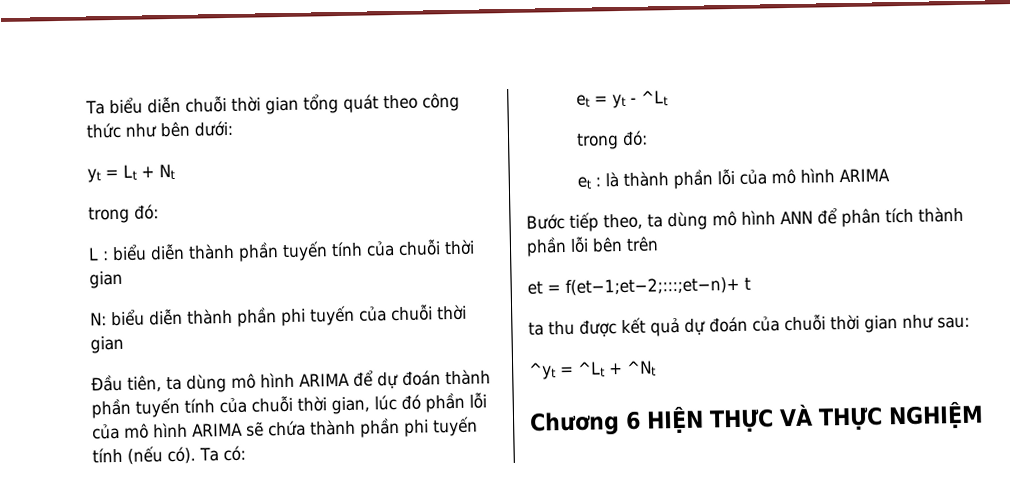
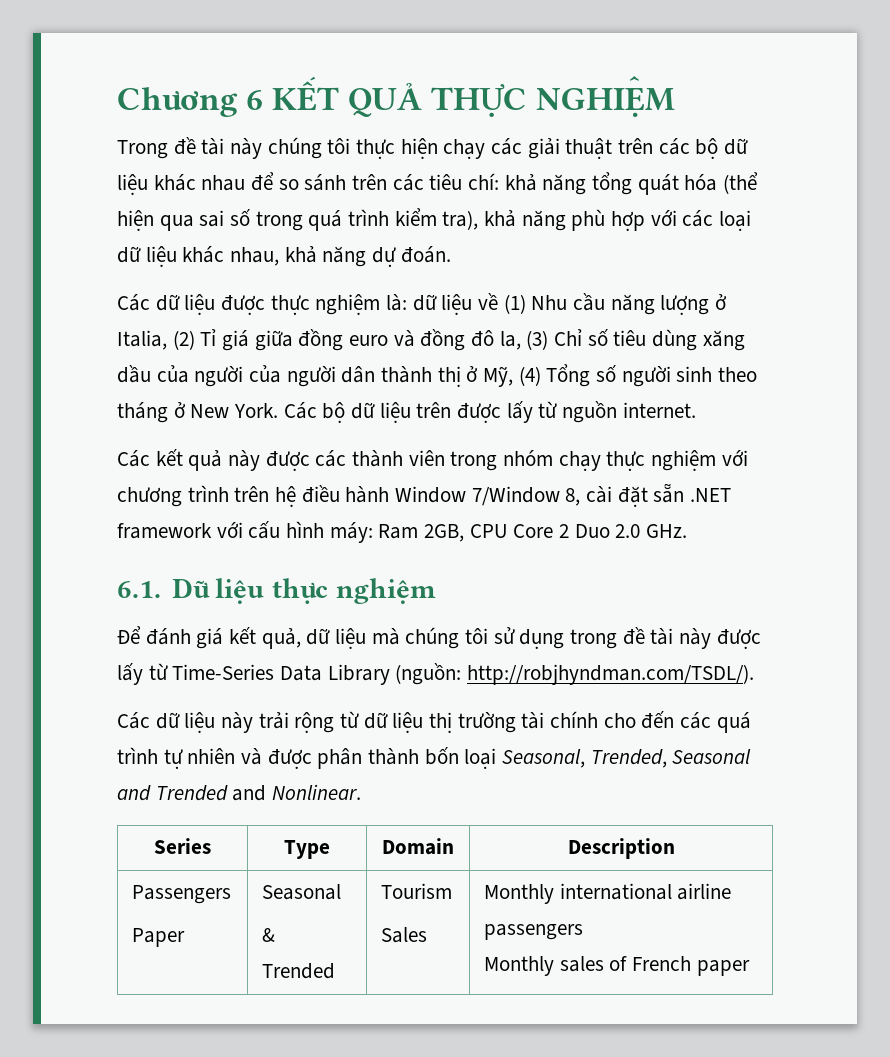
- Ta biểu diễn chuỗi thời gian tổng quát theo công thức như bên dưới:
- yt = Lt + Nt
- trong đó:
- L : biểu diễn thành phần tuyến tính của chuỗi thời gian
- N: biểu diễn thành phần phi tuyến của chuỗi thời gian
- Đầu tiên, ta dùng mô hình ARIMA để dự đoán thành phần tuyến tính của chuỗi thời gian, lúc đó phần lỗi của mô hình ARIMA sẽ chứa thành phần phi tuyến tính (nếu có). Ta có:
- et = yt - ^Lt
- trong đó:
- et : là thành phần lỗi của mô hình ARIMA
- Bước tiếp theo, ta dùng mô hình ANN để phân tích thành phần lỗi bên trên
- et = f(et−1;et−2;:::;et−n)+ t
- ta thu được kết quả dự đoán của chuỗi thời gian như sau:
- ^yt = ^Lt + ^Nt
- Chương 6 HIỆN THỰC VÀ THỰC NGHIỆM
+ Chương 6 KẾT QUẢ THỰC NGHIỆM
+ Trong đề tài này chúng tôi thực hiện chạy các giải thuật trên các bộ dữ liệu khác nhau để so sánh trên các tiêu chí: khả năng tổng quát hóa (thể hiện qua sai số trong quá trình kiểm tra), khả năng phù hợp với các loại dữ liệu khác nhau, khả năng dự đoán.
+ Các dữ liệu được thực nghiệm là: dữ liệu về (1) Nhu cầu năng lượng ở Italia, (2) Tỉ giá giữa đồng euro và đồng đô la, (3) Chỉ số tiêu dùng xăng dầu của người của người dân thành thị ở Mỹ, (4) Tổng số người sinh theo tháng ở New York. Các bộ dữ liệu trên được lấy từ nguồn internet.
+ Các kết quả này được các thành viên trong nhóm chạy thực nghiệm với chương trình trên hệ điều hành Window 7/Window 8, cài đặt sẵn .NET framework với cấu hình máy: Ram 2GB, CPU Core 2 Duo 2.0 GHz.
+ 6.1. Dữ liệu thực nghiệm
+ Để đánh giá kết quả, dữ liệu mà chúng tôi sử dụng trong đề tài này được lấy từ Time-Series Data Library (nguồn: http://robjhyndman.com/TSDL/).
+ Các dữ liệu này trải rộng từ dữ liệu thị trường tài chính cho đến các quá trình tự nhiên và được phân thành bốn loại Seasonal, Trended, Seasonal and Trended and Nonlinear.
+ Series | Type | Domain | Description
+ Passengers
+ Paper | Seasonal
+ & Trended | Tourism
+ Sales | Monthly international airline passengers
+ Monthly sales of French paper

